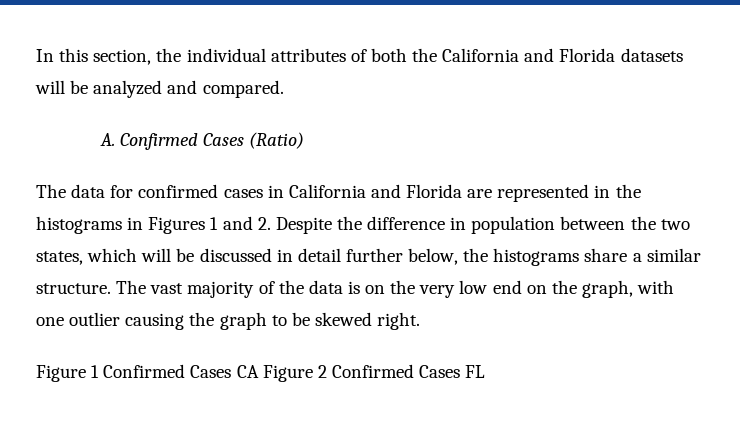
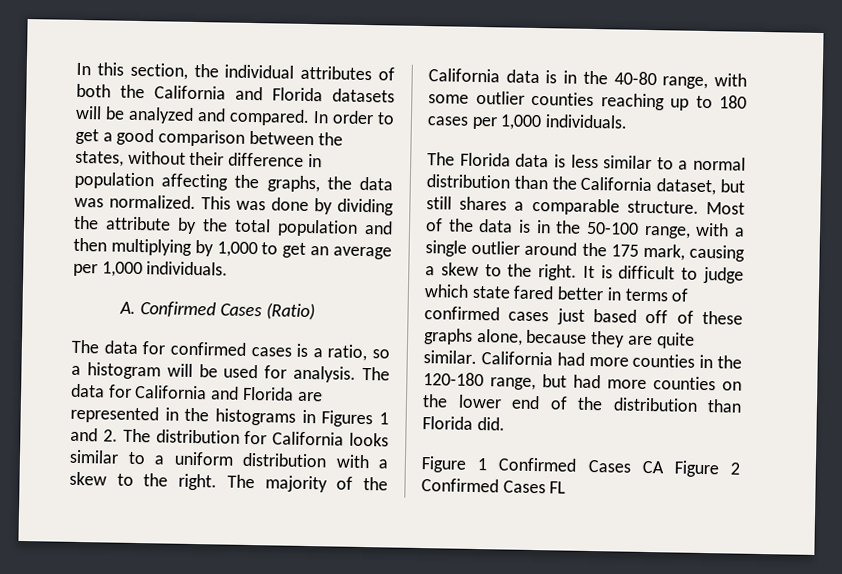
+ In order to get a good comparison between the states, without their difference in population affecting the graphs, the data was normalized. This was done by dividing the attribute by the total population and then multiplying by 1,000 to get an average per 1,000 individuals.
- The data for confirmed cases in California and Florida are represented in the histograms in Figures 1 and 2. Despite the difference in population between the two states, which will be discussed in detail further below, the histograms share a similar structure. The vast majority of the data is on the very low end on the graph, with one outlier causing the graph to be skewed right.
+ The data for confirmed cases is a ratio, so a histogram will be used for analysis. The data for California and Florida are represented in the histograms in Figures 1 and 2. The distribution for California looks similar to a uniform distribution with a skew to the right. The majority of the California data is in the 40-80 range, with some outlier counties reaching up to 180 cases per 1,000 individuals.
+ The Florida data is less similar to a normal distribution than the California dataset, but still shares a comparable structure. Most of the data is in the 50-100 range, with a single outlier around the 175 mark, causing a skew to the right. It is difficult to judge which state fared better in terms of confirmed cases just based off of these graphs alone, because they are quite similar. California had more counties in the 120-180 range, but had more counties on the lower end of the distribution than Florida did.

